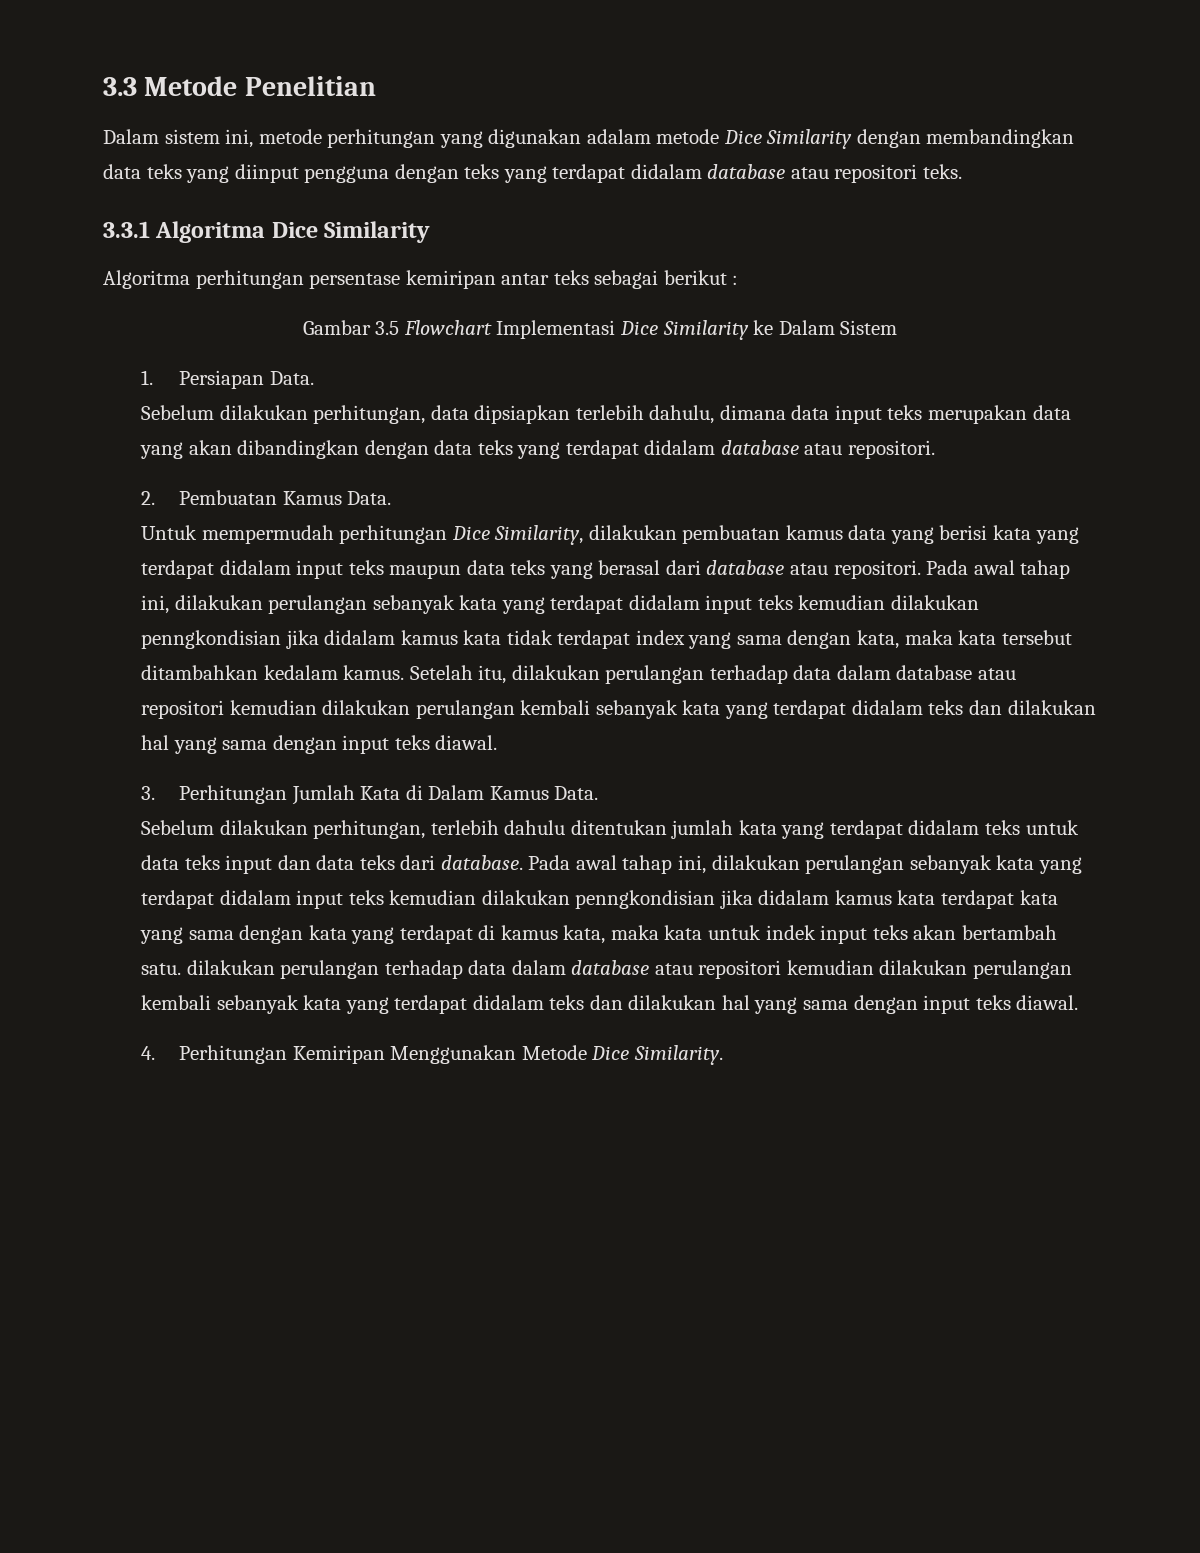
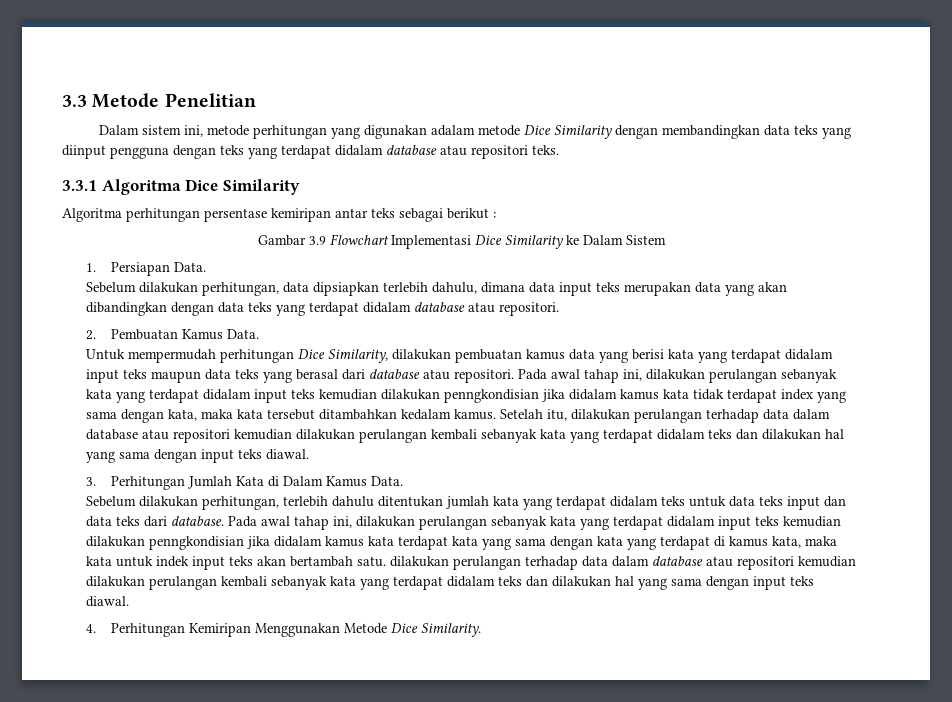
- Gambar 3.5 Flowchart Implementasi Dice Similarity ke Dalam Sistem
+ Gambar 3.9 Flowchart Implementasi Dice Similarity ke Dalam Sistem

